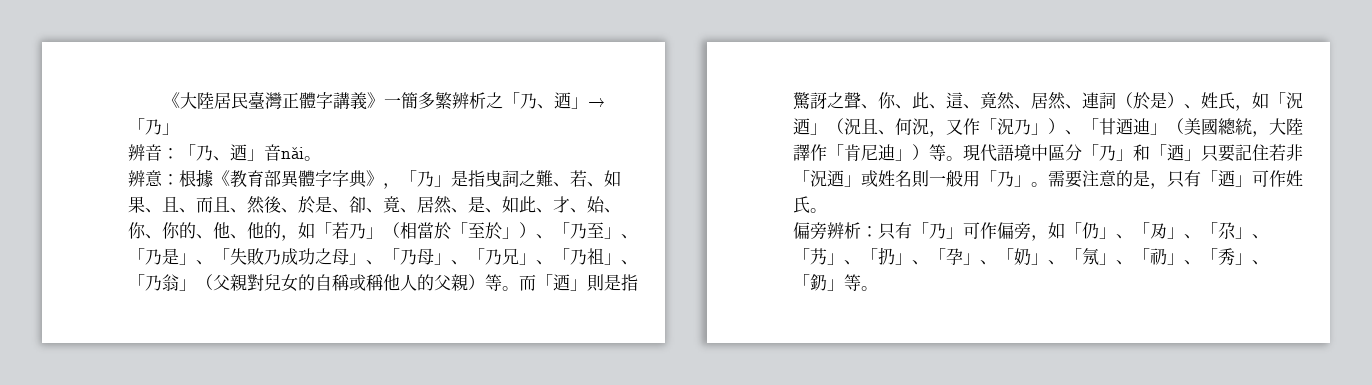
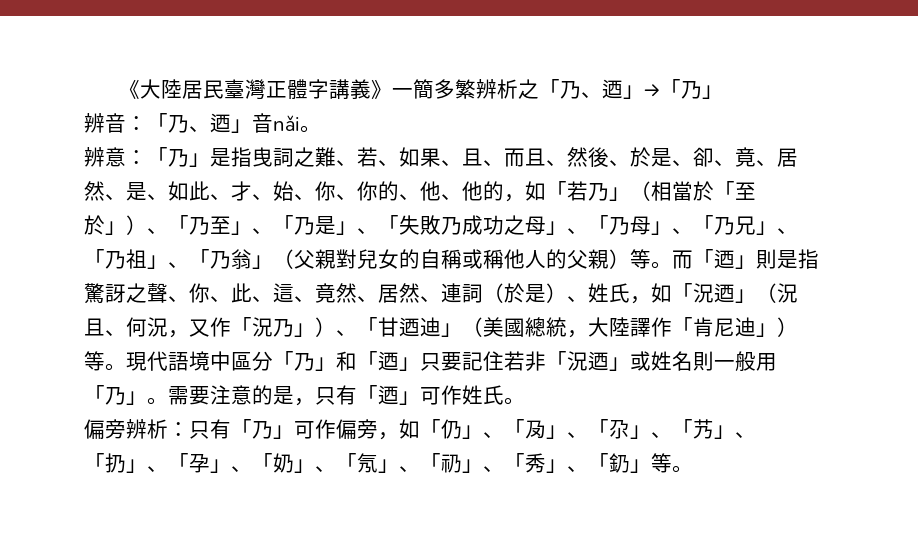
- 根據《教育部異體字字典》，「乃」是指曳詞之難、若、如果、且、而且、然後、於是、卻、竟、居然、是、如此、才、始、你、你的、他、他的，如「若乃」（相當於「至於」）、「乃至」、「乃是」、「失敗乃成功之母」、「乃母」、「乃兄」、「乃祖」、「乃翁」（父親對兒女的自稱或稱他人的父親）等。
+ 「乃」是指曳詞之難、若、如果、且、而且、然後、於是、卻、竟、居然、是、如此、才、始、你、你的、他、他的，如「若乃」（相當於「至於」）、「乃至」、「乃是」、「失敗乃成功之母」、「乃母」、「乃兄」、「乃祖」、「乃翁」（父親對兒女的自稱或稱他人的父親）等。

